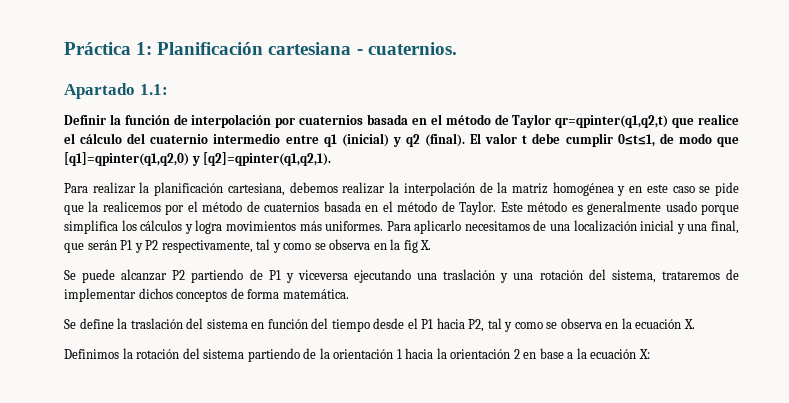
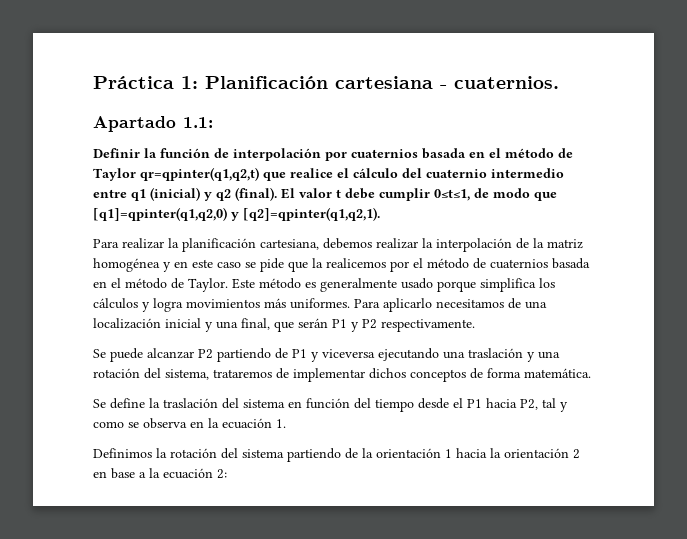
- Para aplicarlo necesitamos de una localización inicial y una final, que serán P1 y P2 respectivamente, tal y como se observa en la fig X.
+ Para aplicarlo necesitamos de una localización inicial y una final, que serán P1 y P2 respectivamente.
- Se define la traslación del sistema en función del tiempo desde el P1 hacia P2, tal y como se observa en la ecuación X.
+ Se define la traslación del sistema en función del tiempo desde el P1 hacia P2, tal y como se observa en la ecuación 1.
- Definimos la rotación del sistema partiendo de la orientación 1 hacia la orientación 2 en base a la ecuación X:
+ Definimos la rotación del sistema partiendo de la orientación 1 hacia la orientación 2 en base a la ecuación 2:

